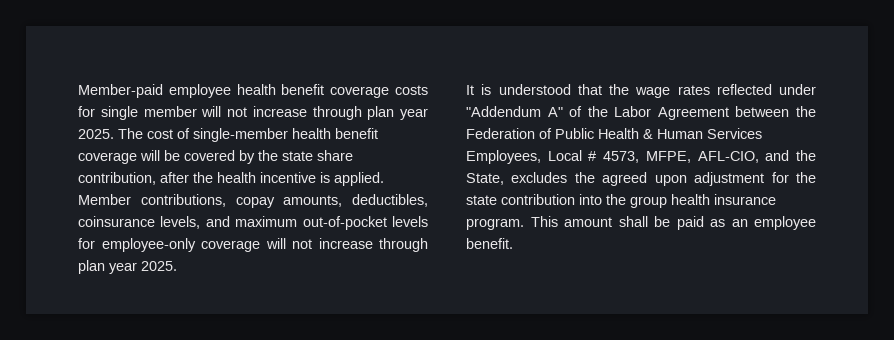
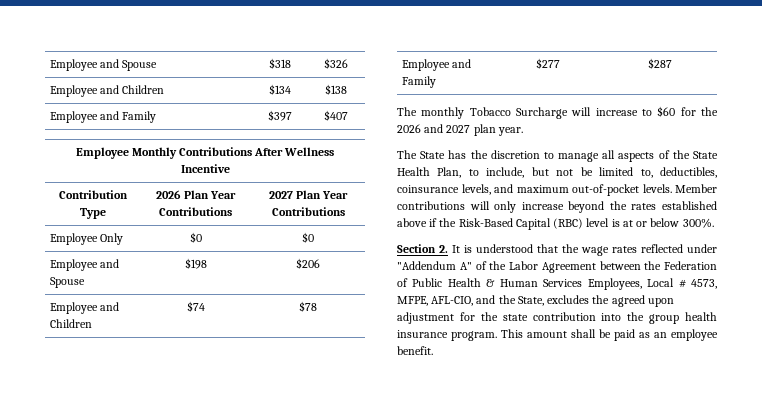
- Member-paid employee health benefit coverage costs for single member will not increase through plan year 2025. The cost of single-member health benefit coverage will be covered by the state share contribution, after the health incentive is applied. Member contributions, copay amounts, deductibles, coinsurance levels, and maximum out-of-pocket levels for employee-only coverage will not increase through plan year 2025.
- It is understood that the wage rates reflected under "Addendum A" of the Labor Agreement between the Federation of Public Health & Human Services Employees, Local # 4573, MFPE, AFL-CIO, and the State, excludes the agreed upon adjustment for the state contribution into the group health insurance program.
+ Employee and Spouse | $318 | $326
+ Employee and Children | $134 | $138
+ Employee and Family | $397 | $407
+ Employee Monthly Contributions After Wellness Incentive
+ Contribution Type | 2026 Plan Year Contributions | 2027 Plan Year Contributions
+ Employee Only | $0 | $0
+ Employee and Spouse | $198 | $206
+ Employee and Children | $74 | $78
+ Employee and Family | $277 | $287
+ The monthly Tobacco Surcharge will increase to $60 for the 2026 and 2027 plan year.
+ The State has the discretion to manage all aspects of the State Health Plan, to include, but not be limited to, deductibles, coinsurance levels, and maximum out-of-pocket levels. Member contributions will only increase beyond the rates established above if the Risk-Based Capital (RBC) level is at or below 300%.
+ Section 2. It is understood that the wage rates reflected under "Addendum A" of the Labor Agreement between the Federation of Public Health & Human Services Employees, Local # 4573, MFPE, AFL-CIO, and the State, excludes the agreed upon adjustment for the state contribution into the group health insurance program.

